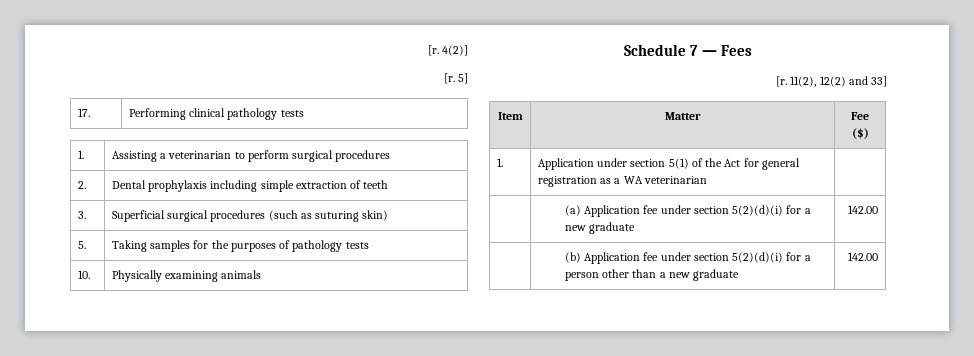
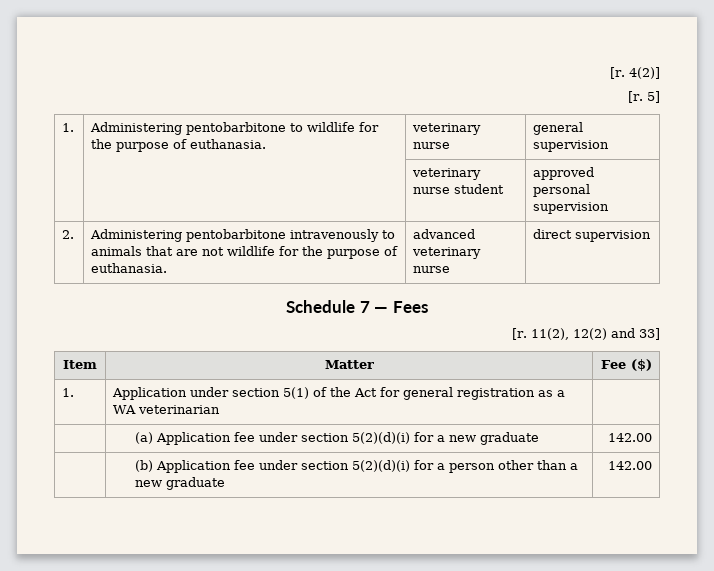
- 17. | Performing clinical pathology tests
- 1. | Assisting a veterinarian to perform surgical procedures
- 2. | Dental prophylaxis including simple extraction of teeth
- 3. | Superficial surgical procedures (such as suturing skin)
- 5. | Taking samples for the purposes of pathology tests
- 10. | Physically examining animals
+ 1. | Administering pentobarbitone to wildlife for the purpose of euthanasia. | veterinary nurse | general supervision
+ | | veterinary nurse student | approved personal supervision
+ 2. | Administering pentobarbitone intravenously to animals that are not wildlife for the purpose of euthanasia. | advanced veterinary nurse | direct supervision

